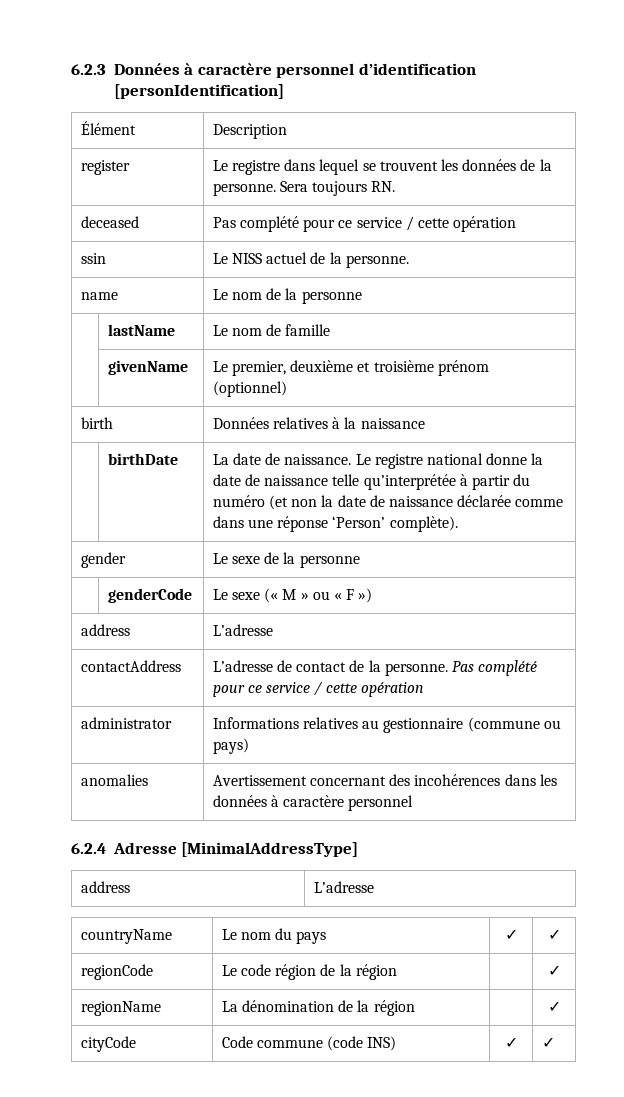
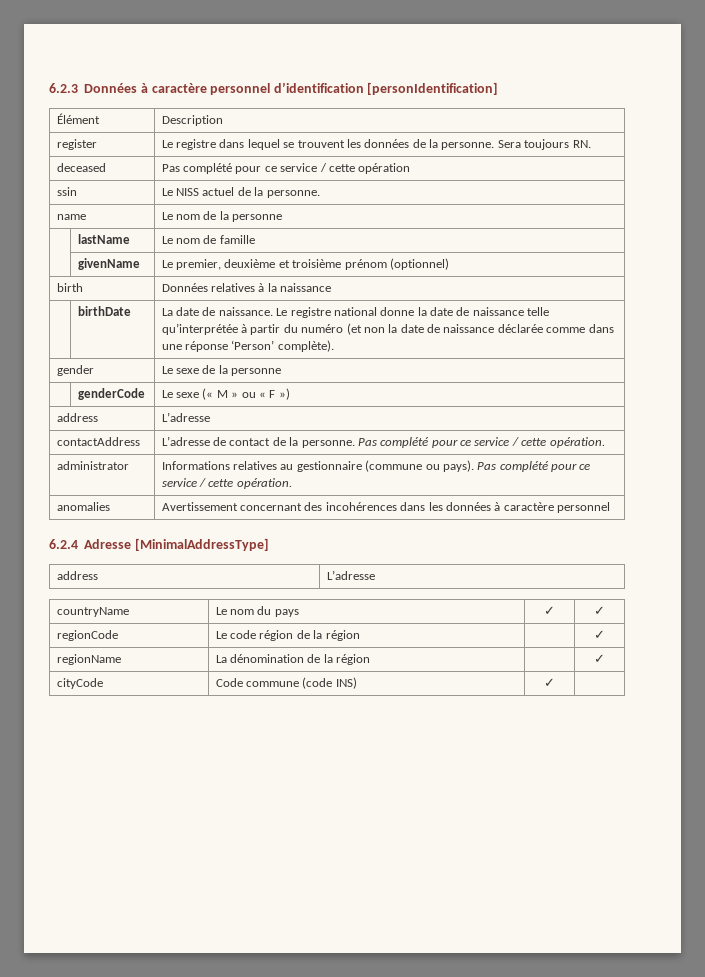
- contactAddress | L’adresse de contact de la personne. Pas complété pour ce service / cette opération
+ contactAddress | L’adresse de contact de la personne. Pas complété pour ce service / cette opération.
- administrator | Informations relatives au gestionnaire (commune ou pays)
+ administrator | Informations relatives au gestionnaire (commune ou pays). Pas complété pour ce service / cette opération.
- cityCode | Code commune (code INS) | ✓ | ✓
+ cityCode | Code commune (code INS) | ✓ |

